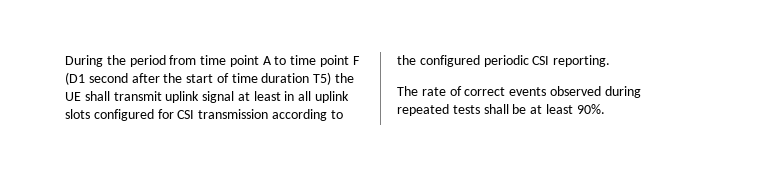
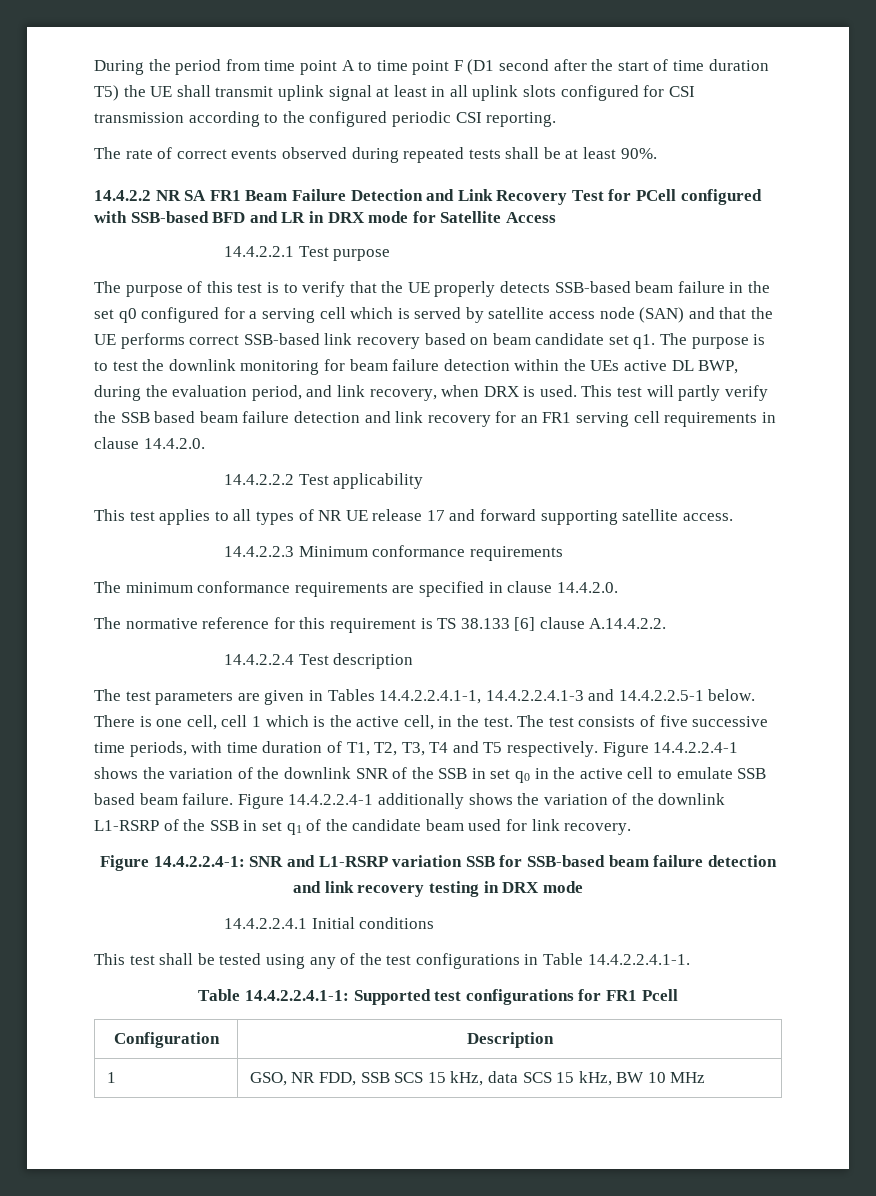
+ 14.4.2.2 NR SA FR1 Beam Failure Detection and Link Recovery Test for PCell configured with SSB-based BFD and LR in DRX mode for Satellite Access
+ 14.4.2.2.1 Test purpose
+ The purpose of this test is to verify that the UE properly detects SSB-based beam failure in the set q0 configured for a serving cell which is served by satellite access node (SAN) and that the UE performs correct SSB-based link recovery based on beam candidate set q1. The purpose is to test the downlink monitoring for beam failure detection within the UEs active DL BWP, during the evaluation period, and link recovery, when DRX is used. This test will partly verify the SSB based beam failure detection and link recovery for an FR1 serving cell requirements in clause 14.4.2.0.
+ 14.4.2.2.2 Test applicability
+ This test applies to all types of NR UE release 17 and forward supporting satellite access.
+ 14.4.2.2.3 Minimum conformance requirements
+ The minimum conformance requirements are specified in clause 14.4.2.0.
+ The normative reference for this requirement is TS 38.133 [6] clause A.14.4.2.2.
+ 14.4.2.2.4 Test description
+ The test parameters are given in Tables 14.4.2.2.4.1-1, 14.4.2.2.4.1-3 and 14.4.2.2.5-1 below. There is one cell, cell 1 which is the active cell, in the test. The test consists of five successive time periods, with time duration of T1, T2, T3, T4 and T5 respectively. Figure 14.4.2.2.4-1 shows the variation of the downlink SNR of the SSB in set q0 in the active cell to emulate SSB based beam failure. Figure 14.4.2.2.4-1 additionally shows the variation of the downlink L1-RSRP of the SSB in set q1 of the candidate beam used for link recovery.
+ Figure 14.4.2.2.4-1: SNR and L1-RSRP variation SSB for SSB-based beam failure detection and link recovery testing in DRX mode
+ 14.4.2.2.4.1 Initial conditions
+ This test shall be tested using any of the test configurations in Table 14.4.2.2.4.1-1.
+ Table 14.4.2.2.4.1-1: Supported test configurations for FR1 Pcell
+ Configuration | Description
+ 1 | GSO, NR FDD, SSB SCS 15 kHz, data SCS 15 kHz, BW 10 MHz

